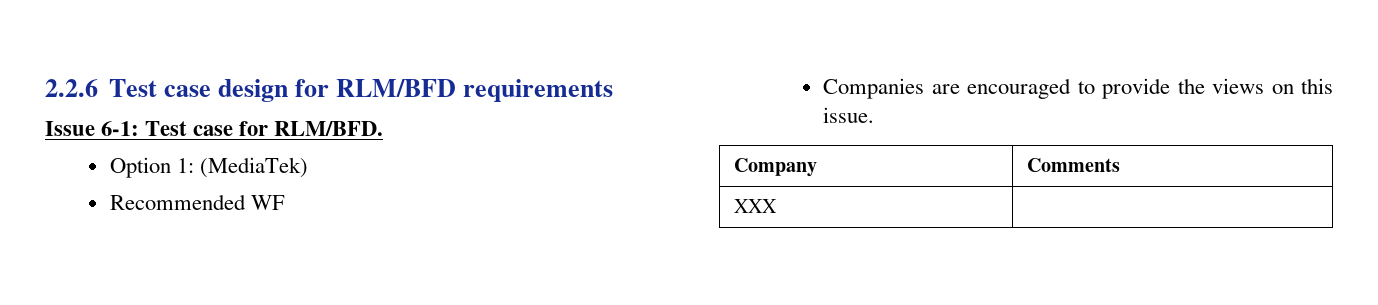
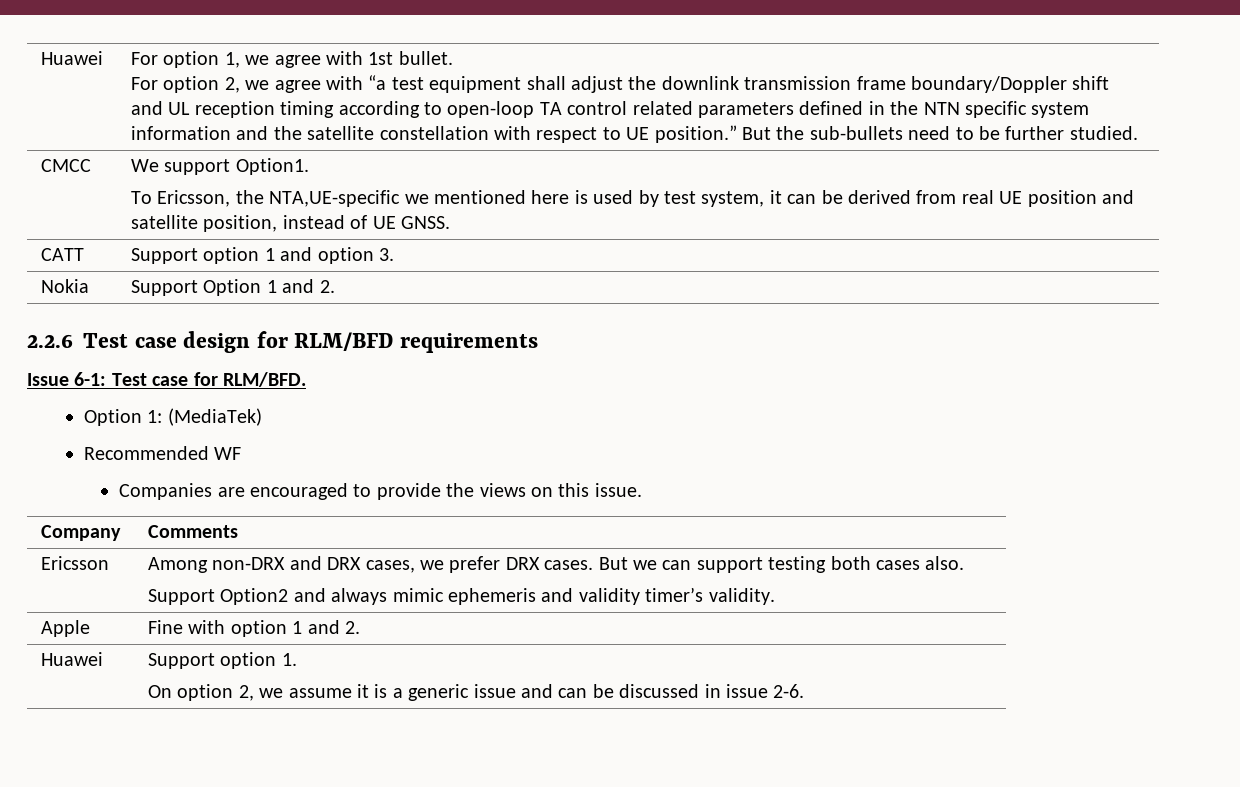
+ Huawei | For option 1, we agree with 1st bullet.
+ For option 2, we agree with “a test equipment shall adjust the downlink transmission frame boundary/Doppler shift and UL reception timing according to open-loop TA control related parameters defined in the NTN specific system information and the satellite constellation with respect to UE position.” But the sub-bullets need to be further studied.
+ CMCC | We support Option1.
+ To Ericsson, the NTA,UE-specific we mentioned here is used by test system, it can be derived from real UE position and satellite position, instead of UE GNSS.
+ CATT | Support option 1 and option 3.
+ Nokia | Support Option 1 and 2.
- XXX |
+ Ericsson | Among non-DRX and DRX cases, we prefer DRX cases. But we can support testing both cases also.
+ Support Option2 and always mimic ephemeris and validity timer’s validity.
+ Apple | Fine with option 1 and 2.
+ Huawei | Support option 1.
+ On option 2, we assume it is a generic issue and can be discussed in issue 2-6.

